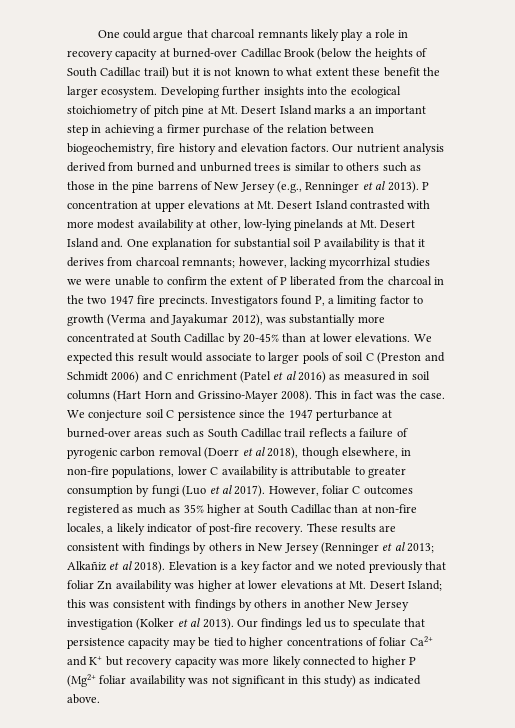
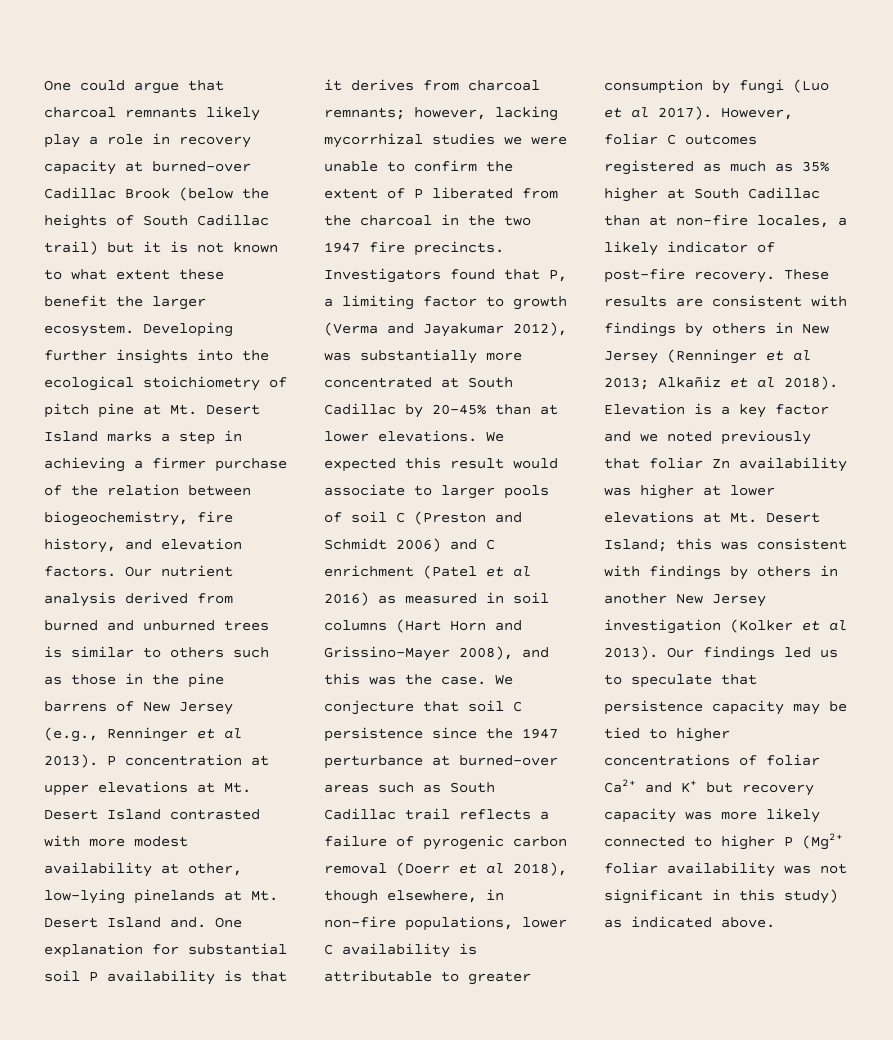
- Developing further insights into the ecological stoichiometry of pitch pine at Mt. Desert Island marks a an important step in achieving a firmer purchase of the relation between biogeochemistry, fire history and elevation factors.
+ Developing further insights into the ecological stoichiometry of pitch pine at Mt. Desert Island marks a step in achieving a firmer purchase of the relation between biogeochemistry, fire history, and elevation factors.
- Investigators found P, a limiting factor to growth (Verma and Jayakumar 2012), was substantially more concentrated at South Cadillac by 20-45% than at lower elevations.
+ Investigators found that P, a limiting factor to growth (Verma and Jayakumar 2012), was substantially more concentrated at South Cadillac by 20-45% than at lower elevations.
- We expected this result would associate to larger pools of soil C (Preston and Schmidt 2006) and C enrichment (Patel et al 2016) as measured in soil columns (Hart Horn and Grissino-Mayer 2008). This in fact was the case.
+ We expected this result would associate to larger pools of soil C (Preston and Schmidt 2006) and C enrichment (Patel et al 2016) as measured in soil columns (Hart Horn and Grissino-Mayer 2008), and this was the case.
- We conjecture soil C persistence since the 1947 perturbance at burned-over areas such as South Cadillac trail reflects a failure of pyrogenic carbon removal (Doerr et al 2018), though elsewhere, in non-fire populations, lower C availability is attributable to greater consumption by fungi (Luo et al 2017).
+ We conjecture that soil C persistence since the 1947 perturbance at burned-over areas such as South Cadillac trail reflects a failure of pyrogenic carbon removal (Doerr et al 2018), though elsewhere, in non-fire populations, lower C availability is attributable to greater consumption by fungi (Luo et al 2017).

